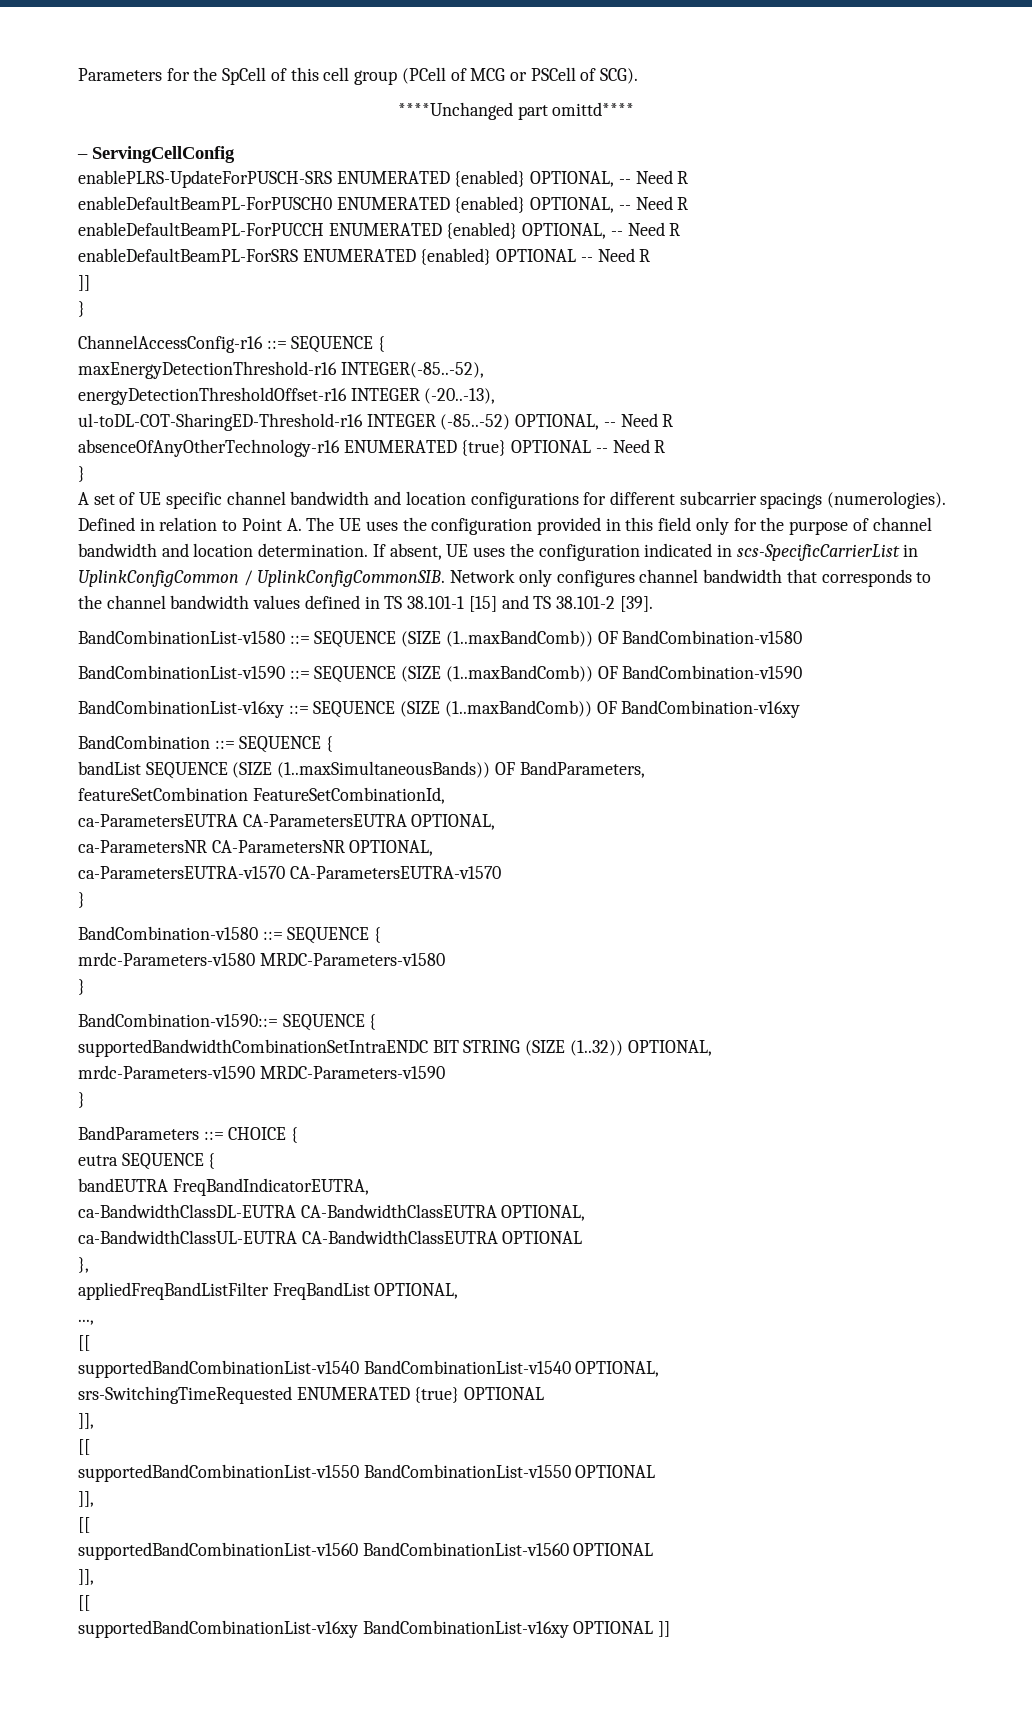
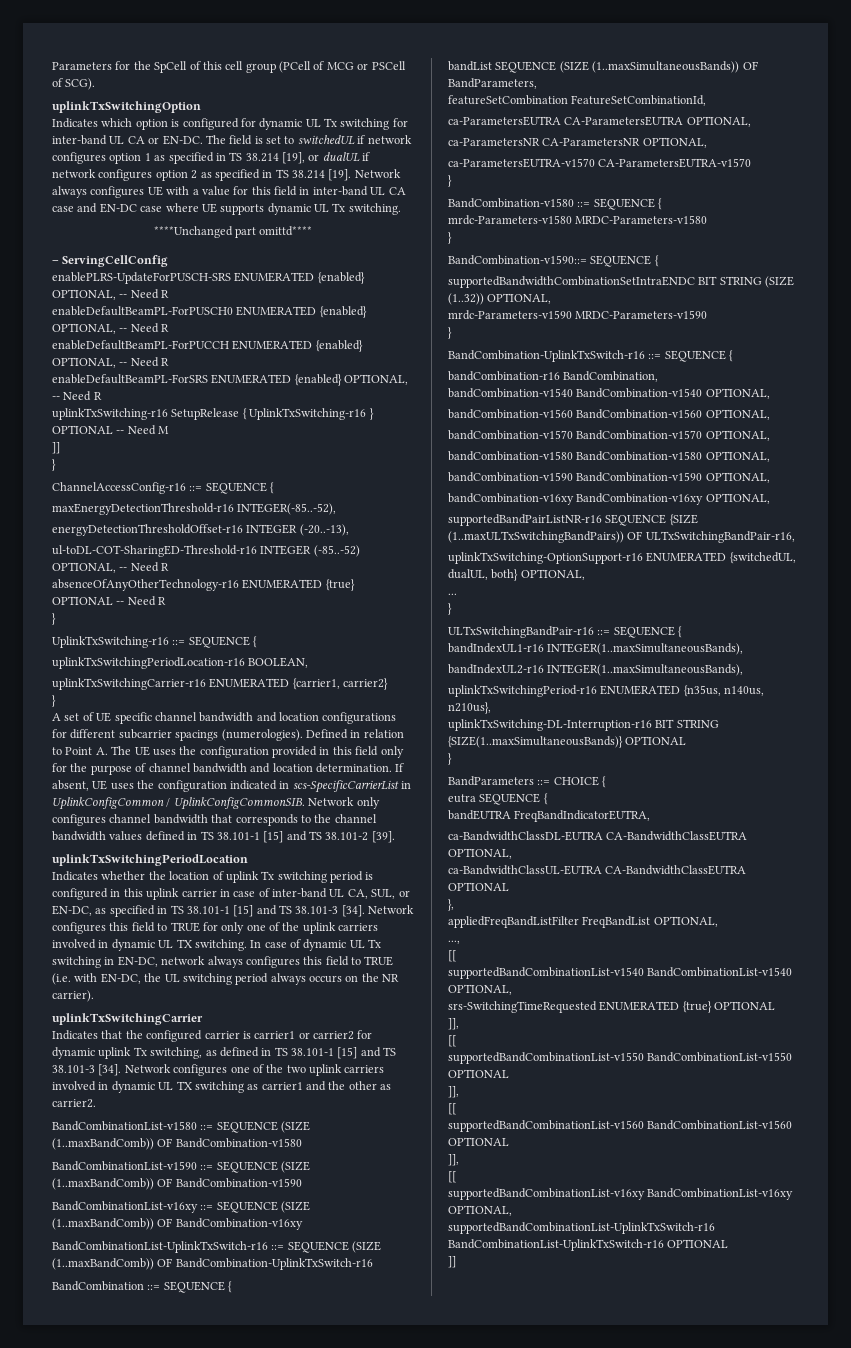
+ uplinkTxSwitchingOption
+ Indicates which option is configured for dynamic UL Tx switching for inter-band UL CA or EN-DC. The field is set to switchedUL if network configures option 1 as specified in TS 38.214 [19], or dualUL if network configures option 2 as specified in TS 38.214 [19]. Network always configures UE with a value for this field in inter-band UL CA case and EN-DC case where UE supports dynamic UL Tx switching.
- enableDefaultBeamPL-ForSRS ENUMERATED {enabled} OPTIONAL -- Need R
+ enableDefaultBeamPL-ForSRS ENUMERATED {enabled} OPTIONAL, -- Need R
+ uplinkTxSwitching-r16 SetupRelease { UplinkTxSwitching-r16 } OPTIONAL -- Need M
+ UplinkTxSwitching-r16 ::= SEQUENCE {
+ uplinkTxSwitchingPeriodLocation-r16 BOOLEAN,
+ uplinkTxSwitchingCarrier-r16 ENUMERATED {carrier1, carrier2}
+ }
+ uplinkTxSwitchingPeriodLocation
+ Indicates whether the location of uplink Tx switching period is configured in this uplink carrier in case of inter-band UL CA, SUL, or EN-DC, as specified in TS 38.101-1 [15] and TS 38.101-3 [34]. Network configures this field to TRUE for only one of the uplink carriers involved in dynamic UL TX switching. In case of dynamic UL Tx switching in EN-DC, network always configures this field to TRUE (i.e. with EN-DC, the UL switching period always occurs on the NR carrier).
+ uplinkTxSwitchingCarrier
+ Indicates that the configured carrier is carrier1 or carrier2 for dynamic uplink Tx switching, as defined in TS 38.101-1 [15] and TS 38.101-3 [34]. Network configures one of the two uplink carriers involved in dynamic UL TX switching as carrier1 and the other as carrier2.
+ BandCombinationList-UplinkTxSwitch-r16 ::= SEQUENCE (SIZE (1..maxBandComb)) OF BandCombination-UplinkTxSwitch-r16
+ BandCombination-UplinkTxSwitch-r16 ::= SEQUENCE {
+ bandCombination-r16 BandCombination,
+ bandCombination-v1540 BandCombination-v1540 OPTIONAL,
+ bandCombination-v1560 BandCombination-v1560 OPTIONAL,
+ bandCombination-v1570 BandCombination-v1570 OPTIONAL,
+ bandCombination-v1580 BandCombination-v1580 OPTIONAL,
+ bandCombination-v1590 BandCombination-v1590 OPTIONAL,
+ bandCombination-v16xy BandCombination-v16xy OPTIONAL,
+ supportedBandPairListNR-r16 SEQUENCE {SIZE (1..maxULTxSwitchingBandPairs)) OF ULTxSwitchingBandPair-r16,
+ uplinkTxSwitching-OptionSupport-r16 ENUMERATED {switchedUL, dualUL, both} OPTIONAL,
+ ...
+ }
+ ULTxSwitchingBandPair-r16 ::= SEQUENCE {
+ bandIndexUL1-r16 INTEGER(1..maxSimultaneousBands),
+ bandIndexUL2-r16 INTEGER(1..maxSimultaneousBands),
+ uplinkTxSwitchingPeriod-r16 ENUMERATED {n35us, n140us, n210us},
+ uplinkTxSwitching-DL-Interruption-r16 BIT STRING {SIZE(1..maxSimultaneousBands)} OPTIONAL
+ }
- supportedBandCombinationList-v16xy BandCombinationList-v16xy OPTIONAL ]]
+ supportedBandCombinationList-v16xy BandCombinationList-v16xy OPTIONAL,
+ supportedBandCombinationList-UplinkTxSwitch-r16 BandCombinationList-UplinkTxSwitch-r16 OPTIONAL
+ ]]

